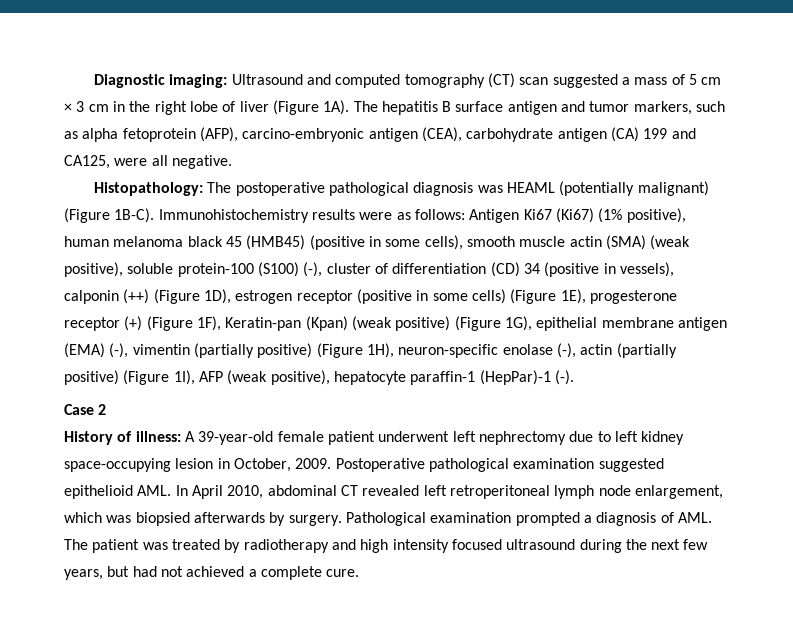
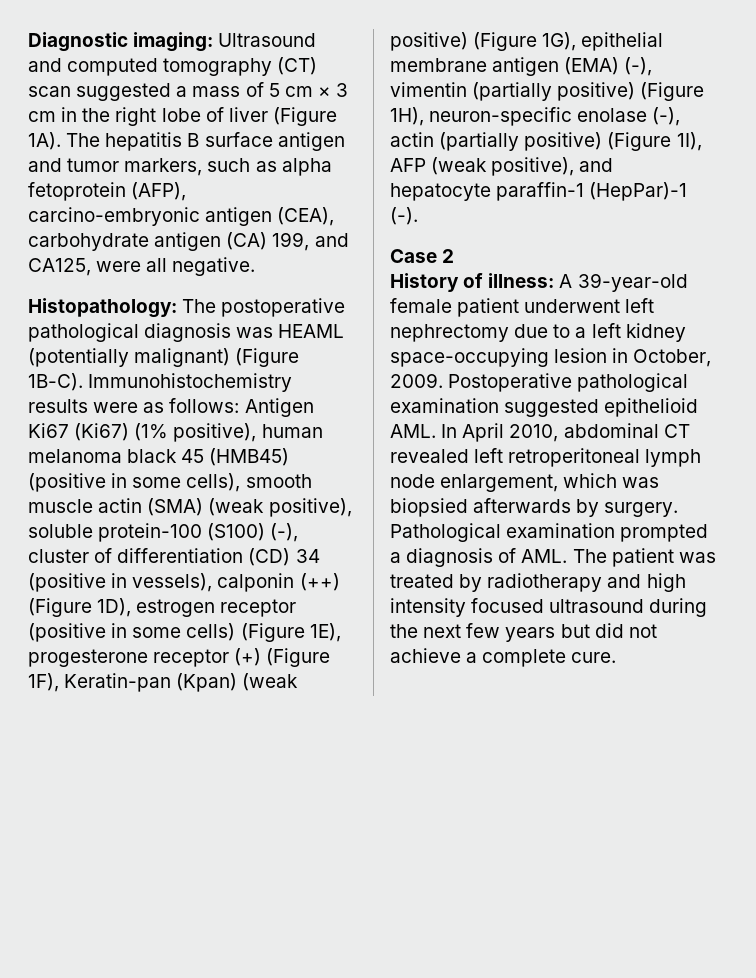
- The hepatitis B surface antigen and tumor markers, such as alpha fetoprotein (AFP), carcino-embryonic antigen (CEA), carbohydrate antigen (CA) 199 and CA125, were all negative.
+ The hepatitis B surface antigen and tumor markers, such as alpha fetoprotein (AFP), carcino-embryonic antigen (CEA), carbohydrate antigen (CA) 199, and CA125, were all negative.
- Antigen Ki67 (Ki67) (1% positive), human melanoma black 45 (HMB45) (positive in some cells), smooth muscle actin (SMA) (weak positive), soluble protein-100 (S100) (-), cluster of differentiation (CD) 34 (positive in vessels), calponin (++) (Figure 1D), estrogen receptor (positive in some cells) (Figure 1E), progesterone receptor (+) (Figure 1F), Keratin-pan (Kpan) (weak positive) (Figure 1G), epithelial membrane antigen (EMA) (-), vimentin (partially positive) (Figure 1H), neuron-specific enolase (-), actin (partially positive) (Figure 1I), AFP (weak positive), hepatocyte paraffin-1 (HepPar)-1 (-).
+ Antigen Ki67 (Ki67) (1% positive), human melanoma black 45 (HMB45) (positive in some cells), smooth muscle actin (SMA) (weak positive), soluble protein-100 (S100) (-), cluster of differentiation (CD) 34 (positive in vessels), calponin (++) (Figure 1D), estrogen receptor (positive in some cells) (Figure 1E), progesterone receptor (+) (Figure 1F), Keratin-pan (Kpan) (weak positive) (Figure 1G), epithelial membrane antigen (EMA) (-), vimentin (partially positive) (Figure 1H), neuron-specific enolase (-), actin (partially positive) (Figure 1I), AFP (weak positive), and hepatocyte paraffin-1 (HepPar)-1 (-).
- History of illness: A 39-year-old female patient underwent left nephrectomy due to left kidney space-occupying lesion in October, 2009.
+ History of illness: A 39-year-old female patient underwent left nephrectomy due to a left kidney space-occupying lesion in October, 2009.
- Pathological examination prompted a diagnosis of AML. The patient was treated by radiotherapy and high intensity focused ultrasound during the next few years, but had not achieved a complete cure.
+ Pathological examination prompted a diagnosis of AML. The patient was treated by radiotherapy and high intensity focused ultrasound during the next few years but did not achieve a complete cure.

